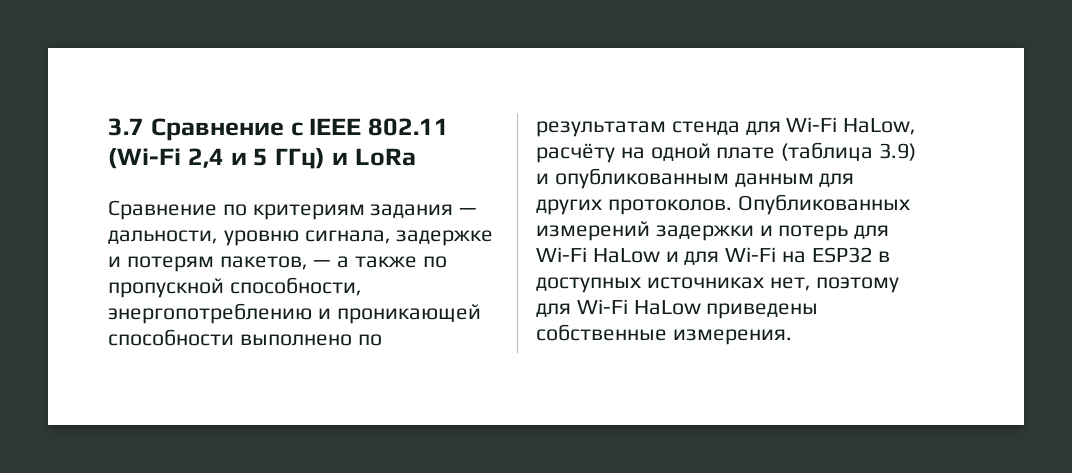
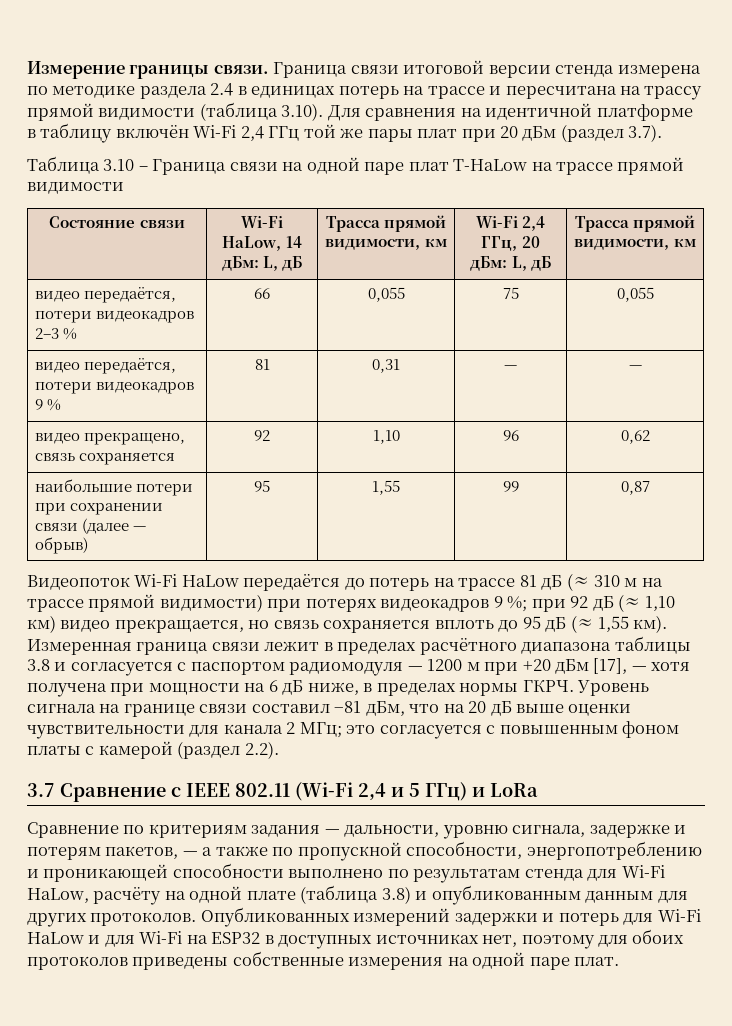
+ Измерение границы связи. Граница связи итоговой версии стенда измерена по методике раздела 2.4 в единицах потерь на трассе и пересчитана на трассу прямой видимости (таблица 3.10). Для сравнения на идентичной платформе в таблицу включён Wi-Fi 2,4 ГГц той же пары плат при 20 дБм (раздел 3.7).
+ Таблица 3.10 – Граница связи на одной паре плат T-HaLow на трассе прямой видимости
+ Состояние связи | Wi-Fi HaLow, 14 дБм: L, дБ | Трасса прямой видимости, км | Wi-Fi 2,4 ГГц, 20 дБм: L, дБ | Трасса прямой видимости, км
+ видео передаётся, потери видеокадров 2–3 % | 66 | 0,055 | 75 | 0,055
+ видео передаётся, потери видеокадров 9 % | 81 | 0,31 | — | —
+ видео прекращено, связь сохраняется | 92 | 1,10 | 96 | 0,62
+ наибольшие потери при сохранении связи (далее — обрыв) | 95 | 1,55 | 99 | 0,87
+ Видеопоток Wi-Fi HaLow передаётся до потерь на трассе 81 дБ (≈ 310 м на трассе прямой видимости) при потерях видеокадров 9 %; при 92 дБ (≈ 1,10 км) видео прекращается, но связь сохраняется вплоть до 95 дБ (≈ 1,55 км). Измеренная граница связи лежит в пределах расчётного диапазона таблицы 3.8 и согласуется с паспортом радиомодуля — 1200 м при +20 дБм [17], — хотя получена при мощности на 6 дБ ниже, в пределах нормы ГКРЧ. Уровень сигнала на границе связи составил −81 дБм, что на 20 дБ выше оценки чувствительности для канала 2 МГц; это согласуется с повышенным фоном платы с камерой (раздел 2.2).
- Сравнение по критериям задания — дальности, уровню сигнала, задержке и потерям пакетов, — а также по пропускной способности, энергопотреблению и проникающей способности выполнено по результатам стенда для Wi-Fi HaLow, расчёту на одной плате (таблица 3.9) и опубликованным данным для других протоколов.
+ Сравнение по критериям задания — дальности, уровню сигнала, задержке и потерям пакетов, — а также по пропускной способности, энергопотреблению и проникающей способности выполнено по результатам стенда для Wi-Fi HaLow, расчёту на одной плате (таблица 3.8) и опубликованным данным для других протоколов.
- Опубликованных измерений задержки и потерь для Wi-Fi HaLow и для Wi-Fi на ESP32 в доступных источниках нет, поэтому для Wi-Fi HaLow приведены собственные измерения.
+ Опубликованных измерений задержки и потерь для Wi-Fi HaLow и для Wi-Fi на ESP32 в доступных источниках нет, поэтому для обоих протоколов приведены собственные измерения на одной паре плат.

